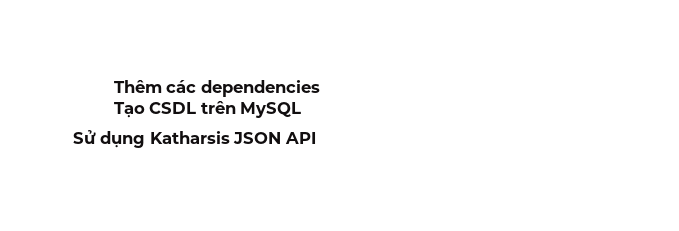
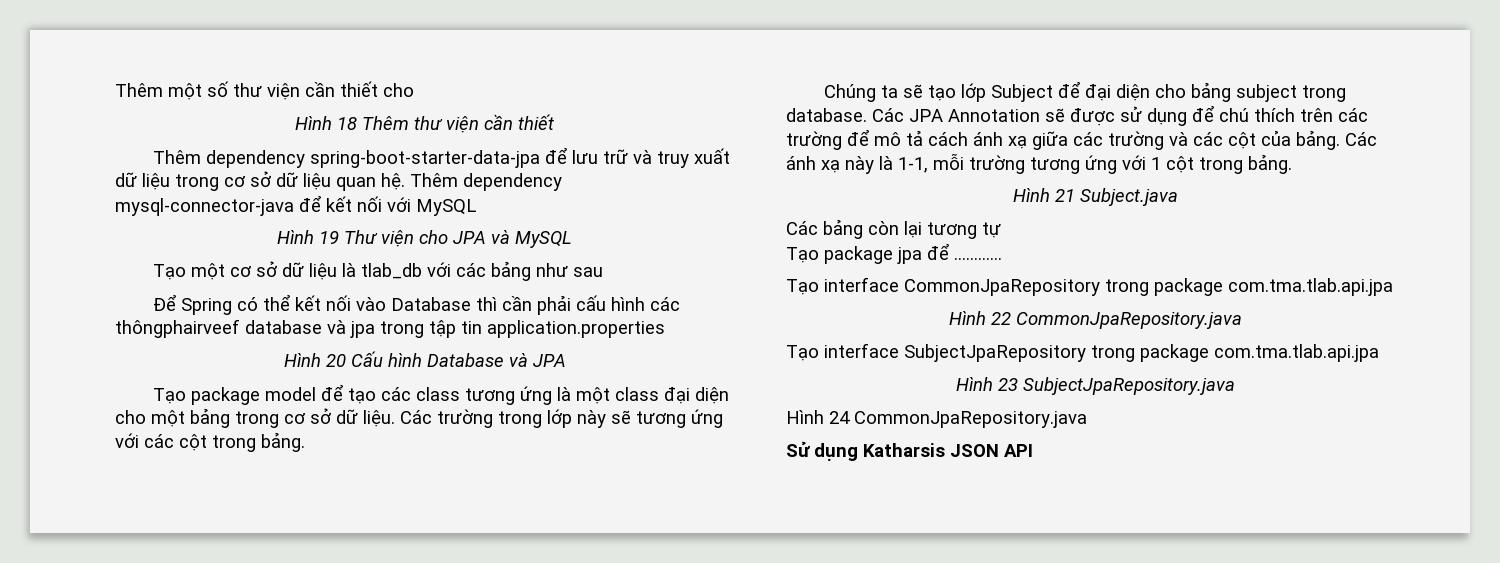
- Thêm các dependencies
- Tạo CSDL trên MySQL
+ Thêm một số thư viện cần thiết cho
+ Hình 18 Thêm thư viện cần thiết
+ Thêm dependency spring-boot-starter-data-jpa để lưu trữ và truy xuất dữ liệu trong cơ sở dữ liệu quan hệ. Thêm dependency mysql-connector-java để kết nối với MySQL
+ Hình 19 Thư viện cho JPA và MySQL
+ Tạo một cơ sở dữ liệu là tlab_db với các bảng như sau
+ Để Spring có thể kết nối vào Database thì cần phải cấu hình các thôngphairveef database và jpa trong tập tin application.properties
+ Hình 20 Cấu hình Database và JPA
+ Tạo package model để tạo các class tương ứng là một class đại diện cho một bảng trong cơ sở dữ liệu. Các trường trong lớp này sẽ tương ứng với các cột trong bảng.
+ Chúng ta sẽ tạo lớp Subject để đại diện cho bảng subject trong database. Các JPA Annotation sẽ được sử dụng để chú thích trên các trường để mô tả cách ánh xạ giữa các trường và các cột của bảng. Các ánh xạ này là 1-1, mỗi trường tương ứng với 1 cột trong bảng.
+ Hình 21 Subject.java
+ Các bảng còn lại tương tự
+ Tạo package jpa để …………
+ Tạo interface CommonJpaRepository trong package com.tma.tlab.api.jpa
+ Hình 22 CommonJpaRepository.java
+ Tạo interface SubjectJpaRepository trong package com.tma.tlab.api.jpa
+ Hình 23 SubjectJpaRepository.java
+ Hình 24 CommonJpaRepository.java

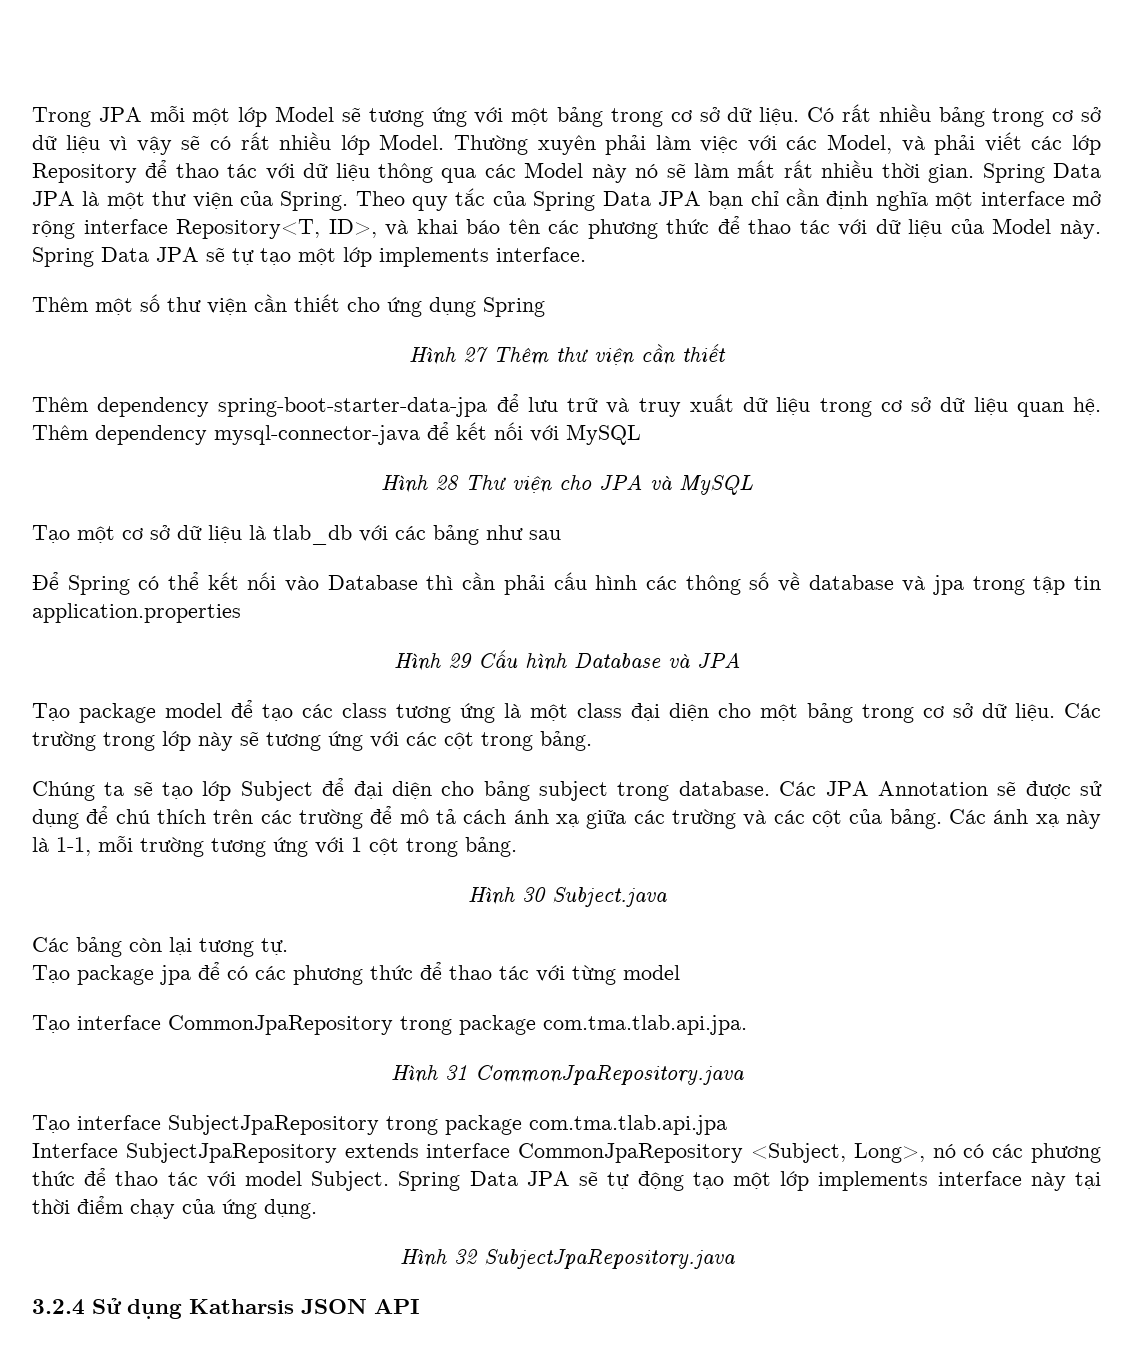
+ Trong JPA mỗi một lớp Model sẽ tương ứng với một bảng trong cơ sở dữ liệu. Có rất nhiều bảng trong cơ sở dữ liệu vì vậy sẽ có rất nhiều lớp Model. Thường xuyên phải làm việc với các Model, và phải viết các lớp Repository để thao tác với dữ liệu thông qua các Model này nó sẽ làm mất rất nhiều thời gian. Spring Data JPA là một thư viện của Spring. Theo quy tắc của Spring Data JPA bạn chỉ cần định nghĩa một interface mở rộng interface Repository<T, ID>, và khai báo tên các phương thức để thao tác với dữ liệu của Model này. Spring Data JPA sẽ tự tạo một lớp implements interface.
- Thêm một số thư viện cần thiết cho
- Hình 18 Thêm thư viện cần thiết
+ Thêm một số thư viện cần thiết cho ứng dụng Spring
+ Hình 27 Thêm thư viện cần thiết
- Hình 19 Thư viện cho JPA và MySQL
+ Hình 28 Thư viện cho JPA và MySQL
- Để Spring có thể kết nối vào Database thì cần phải cấu hình các thôngphairveef database và jpa trong tập tin application.properties
+ Để Spring có thể kết nối vào Database thì cần phải cấu hình các thông số về database và jpa trong tập tin application.properties
- Hình 20 Cấu hình Database và JPA
+ Hình 29 Cấu hình Database và JPA
- Hình 21 Subject.java
+ Hình 30 Subject.java
- Các bảng còn lại tương tự
+ Các bảng còn lại tương tự.
- Tạo package jpa để …………
+ Tạo package jpa để có các phương thức để thao tác với từng model
- Tạo interface CommonJpaRepository trong package com.tma.tlab.api.jpa
- Hình 22 CommonJpaRepository.java
+ Tạo interface CommonJpaRepository trong package com.tma.tlab.api.jpa.
+ Hình 31 CommonJpaRepository.java
- Hình 23 SubjectJpaRepository.java
+ Interface SubjectJpaRepository extends interface CommonJpaRepository <Subject, Long>, nó có các phương thức để thao tác với model Subject. Spring Data JPA sẽ tự động tạo một lớp implements interface này tại thời điểm chạy của ứng dụng.
+ Hình 32 SubjectJpaRepository.java
- Hình 24 CommonJpaRepository.java
- Sử dụng Katharsis JSON API
+ 3.2.4 Sử dụng Katharsis JSON API

